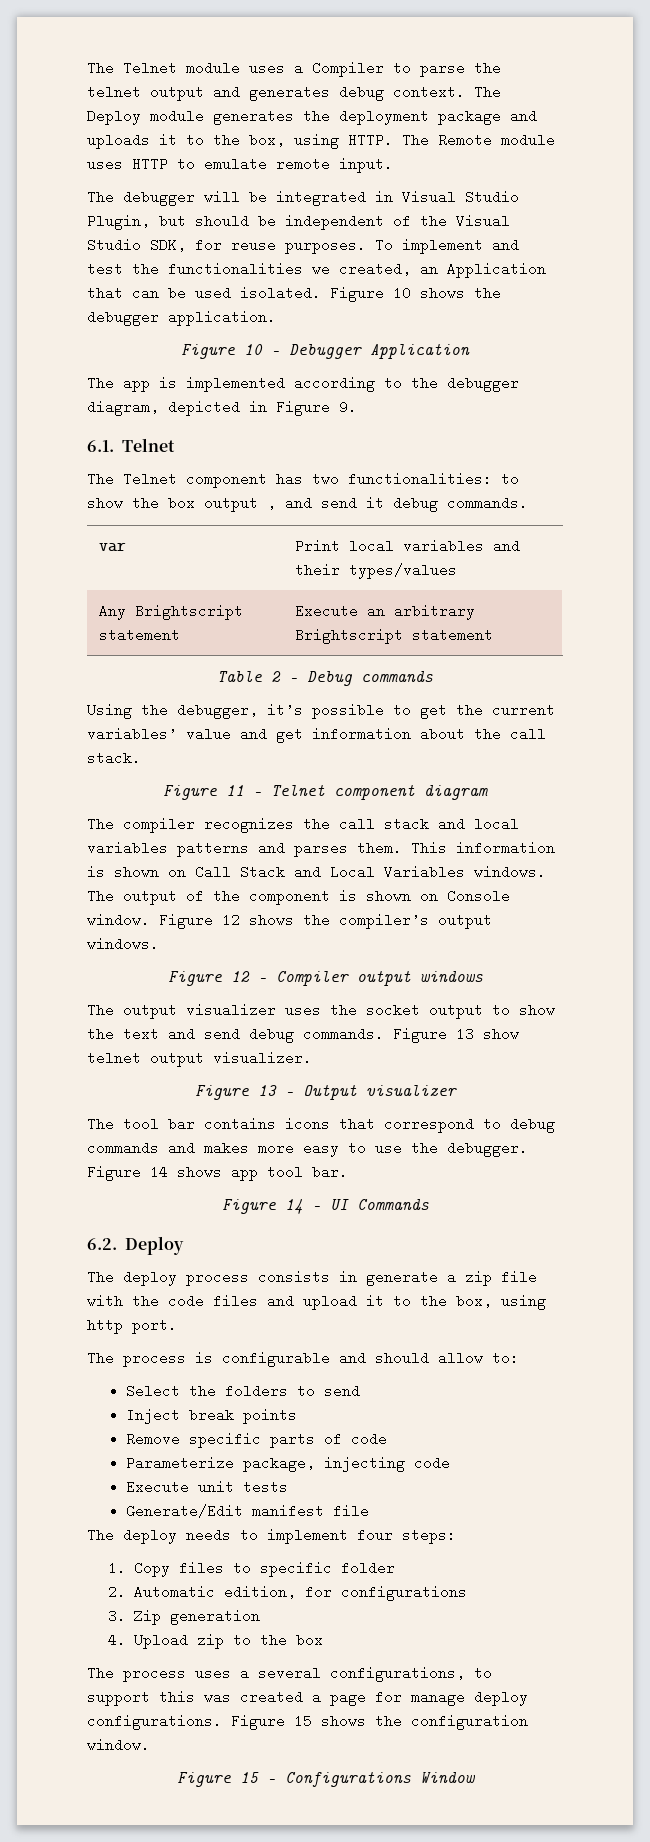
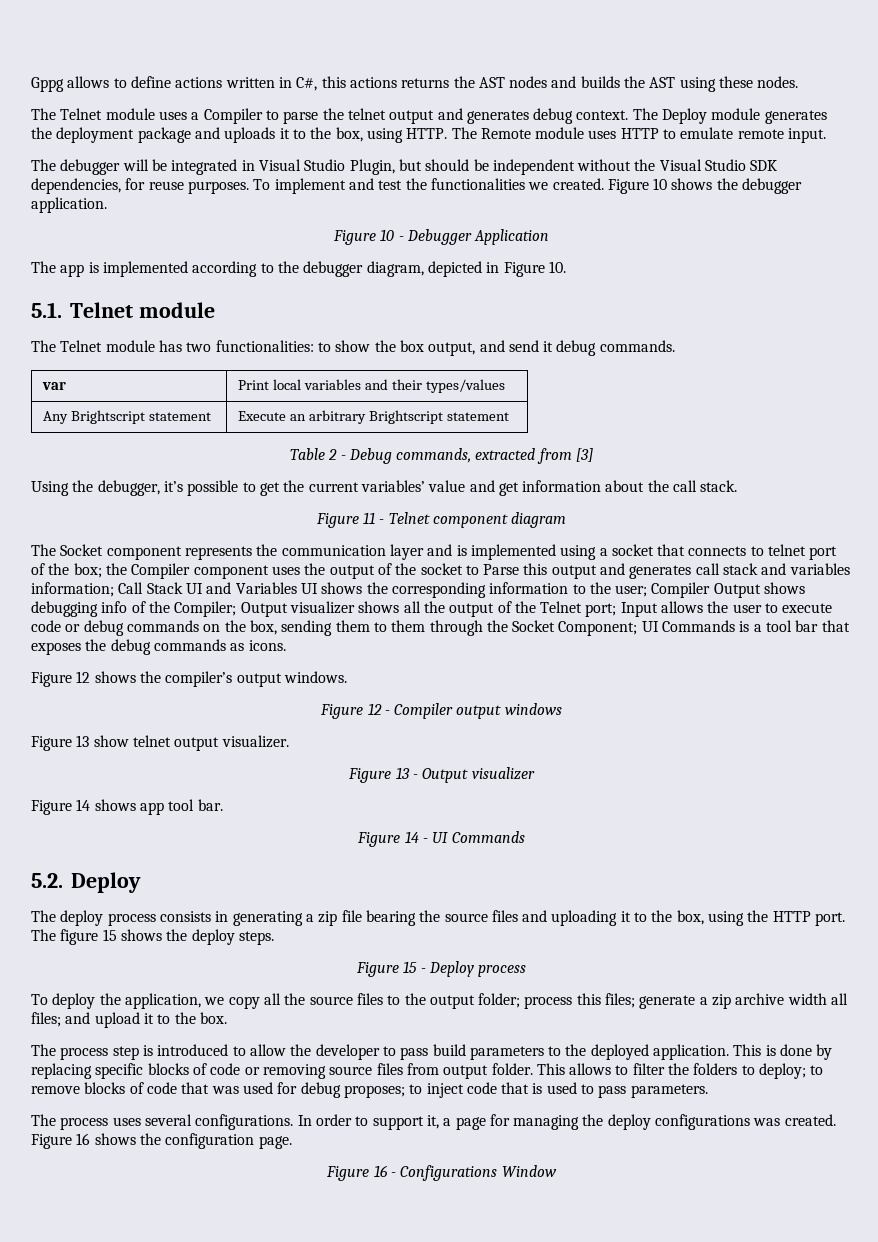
+ Gppg allows to define actions written in C#, this actions returns the AST nodes and builds the AST using these nodes.
- The debugger will be integrated in Visual Studio Plugin, but should be independent of the Visual Studio SDK, for reuse purposes.
+ The debugger will be integrated in Visual Studio Plugin, but should be independent without the Visual Studio SDK dependencies, for reuse purposes.
- To implement and test the functionalities we created, an Application that can be used isolated.
+ To implement and test the functionalities we created.
- The app is implemented according to the debugger diagram, depicted in Figure 9.
- 6.1. Telnet
- The Telnet component has two functionalities: to show the box output , and send it debug commands.
+ The app is implemented according to the debugger diagram, depicted in Figure 10.
+ 5.1. Telnet module
+ The Telnet module has two functionalities: to show the box output, and send it debug commands.
- Table 2 - Debug commands
+ Table 2 - Debug commands, extracted from [3]
- The compiler recognizes the call stack and local variables patterns and parses them. This information is shown on Call Stack and Local Variables windows. The output of the component is shown on Console window. Figure 12 shows the compiler’s output windows.
+ The Socket component represents the communication layer and is implemented using a socket that connects to telnet port of the box; the Compiler component uses the output of the socket to Parse this output and generates call stack and variables information; Call Stack UI and Variables UI shows the corresponding information to the user; Compiler Output shows debugging info of the Compiler; Output visualizer shows all the output of the Telnet port; Input allows the user to execute code or debug commands on the box, sending them to them through the Socket Component; UI Commands is a tool bar that exposes the debug commands as icons.
+ Figure 12 shows the compiler’s output windows.
- The output visualizer uses the socket output to show the text and send debug commands.
- The tool bar contains icons that correspond to debug commands and makes more easy to use the debugger.
- 6.2. Deploy
+ 5.2. Deploy
- The deploy process consists in generate a zip file with the code files and upload it to the box, using http port.
- The process is configurable and should allow to:
- Select the folders to send
- Inject break points
- Remove specific parts of code
- Parameterize package, injecting code
- Execute unit tests
- Generate/Edit manifest file
- The deploy needs to implement four steps:
- 1. Copy files to specific folder
- 2. Automatic edition, for configurations
- 3. Zip generation
- 4. Upload zip to the box
- The process uses a several configurations, to support this was created a page for manage deploy configurations. Figure 15 shows the configuration window.
- Figure 15 - Configurations Window
+ The deploy process consists in generating a zip file bearing the source files and uploading it to the box, using the HTTP port. The figure 15 shows the deploy steps.
+ Figure 15 - Deploy process
+ To deploy the application, we copy all the source files to the output folder; process this files; generate a zip archive width all files; and upload it to the box.
+ The process step is introduced to allow the developer to pass build parameters to the deployed application. This is done by replacing specific blocks of code or removing source files from output folder. This allows to filter the folders to deploy; to remove blocks of code that was used for debug proposes; to inject code that is used to pass parameters.
+ The process uses several configurations. In order to support it, a page for managing the deploy configurations was created. Figure 16 shows the configuration page.
+ Figure 16 - Configurations Window

